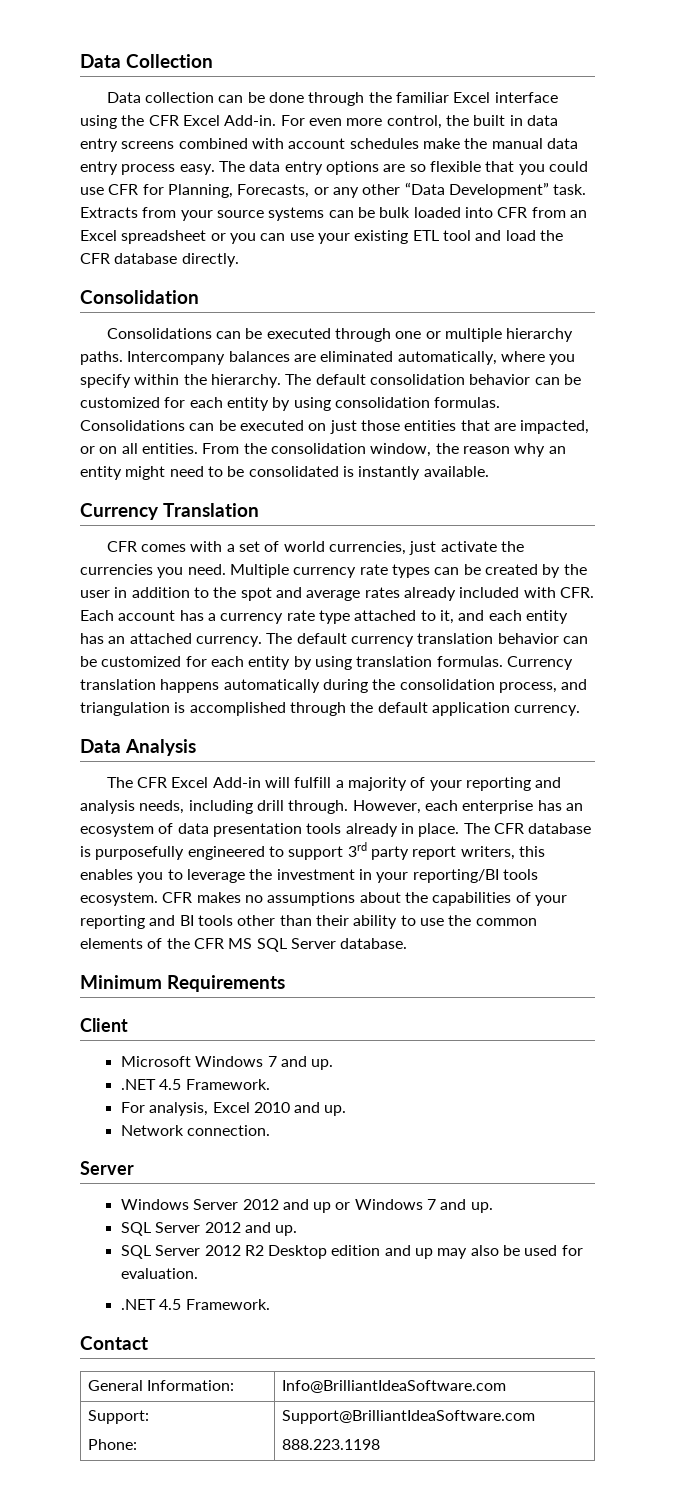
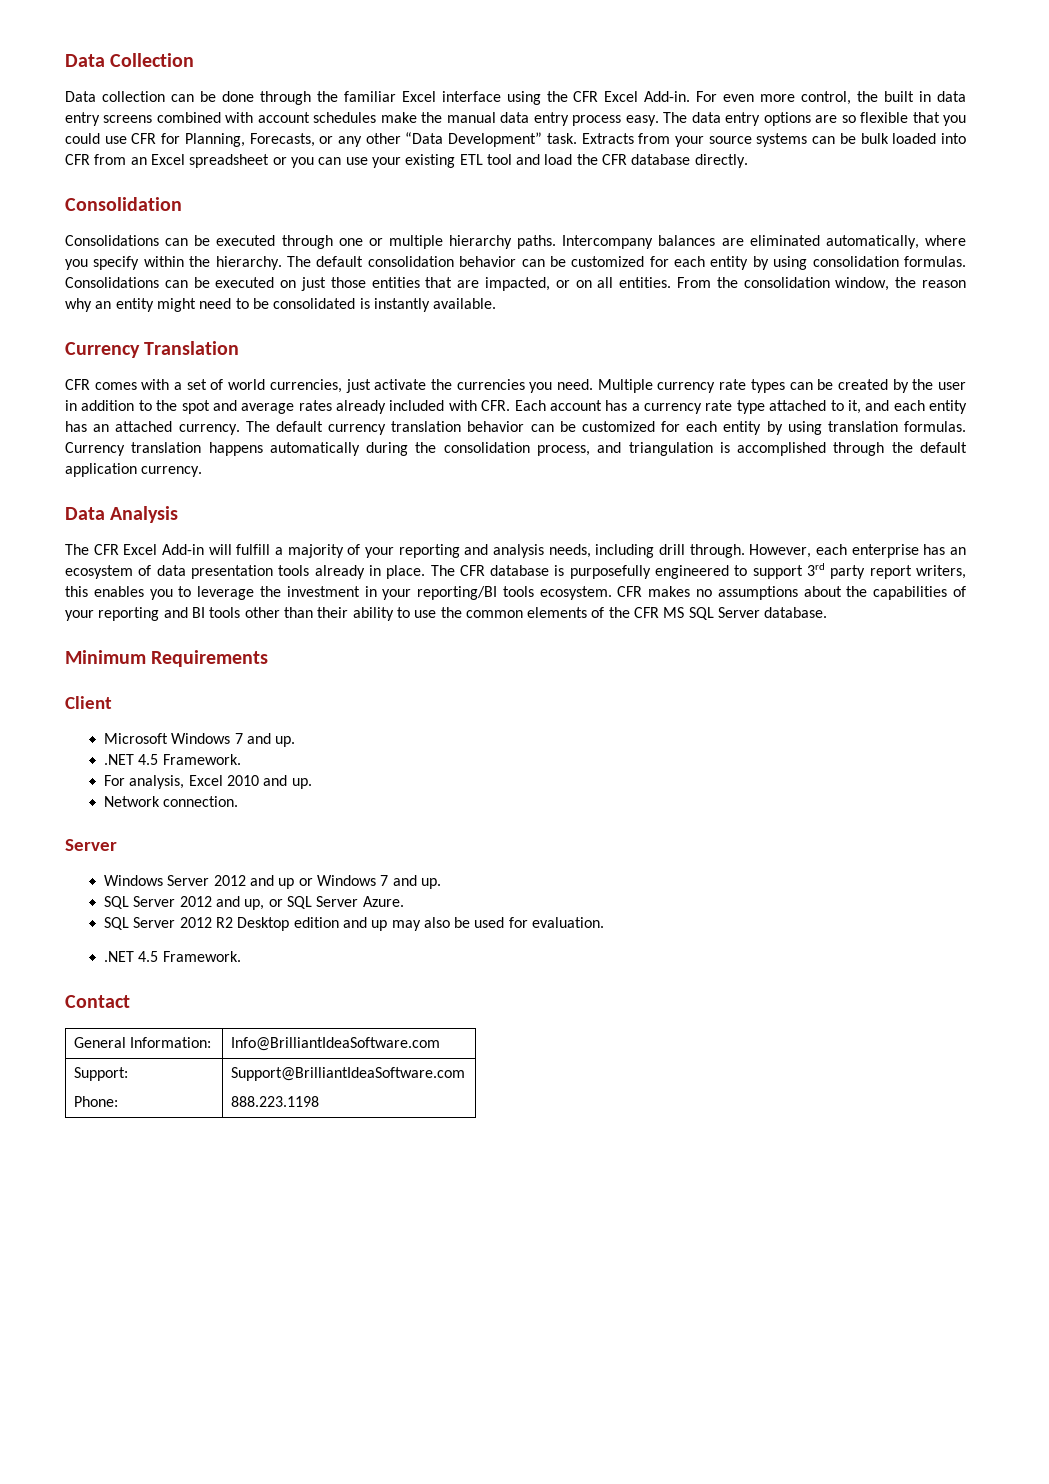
- SQL Server 2012 and up.
+ SQL Server 2012 and up, or SQL Server Azure.

